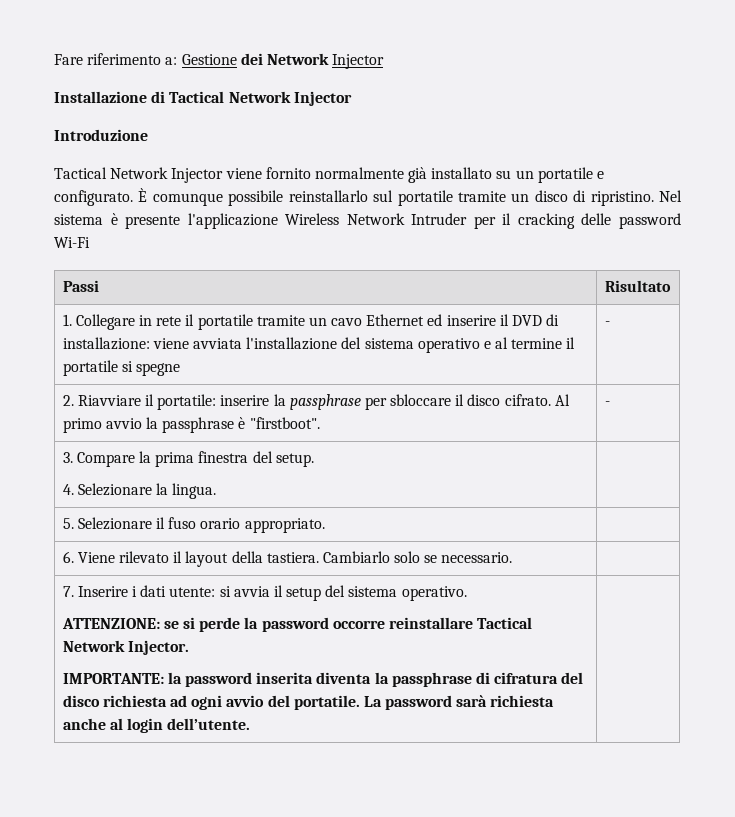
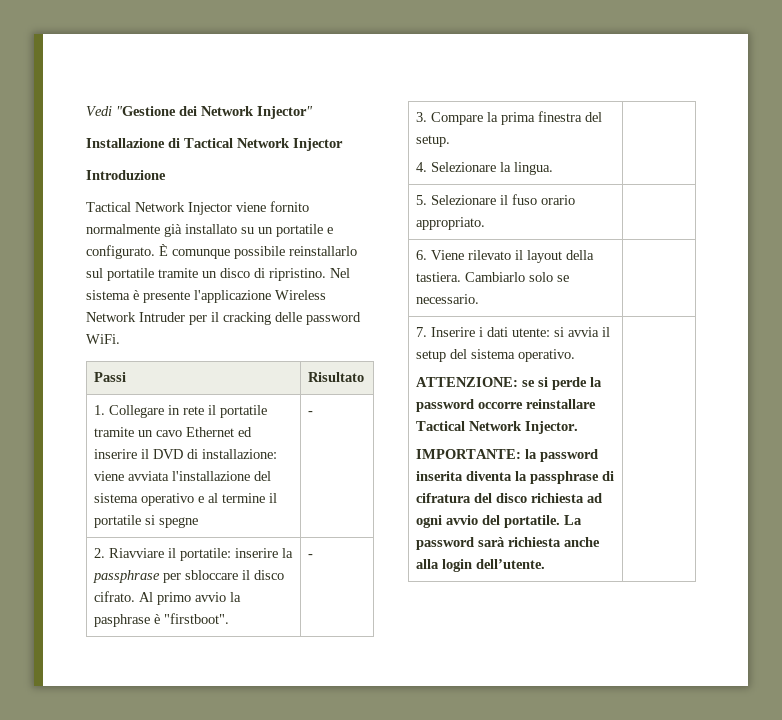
- Fare riferimento a: Gestione dei Network Injector
+ Vedi "Gestione dei Network Injector"
- Nel sistema è presente l'applicazione Wireless Network Intruder per il cracking delle password Wi-Fi
+ Nel sistema è presente l'applicazione Wireless Network Intruder per il cracking delle password WiFi.
- 2. Riavviare il portatile: inserire la passphrase per sbloccare il disco cifrato. Al primo avvio la passphrase è "firstboot". | -
+ 2. Riavviare il portatile: inserire la passphrase per sbloccare il disco cifrato. Al primo avvio la pasphrase è "firstboot". | -
- La password sarà richiesta anche al login dell’utente.
+ La password sarà richiesta anche alla login dell’utente.

